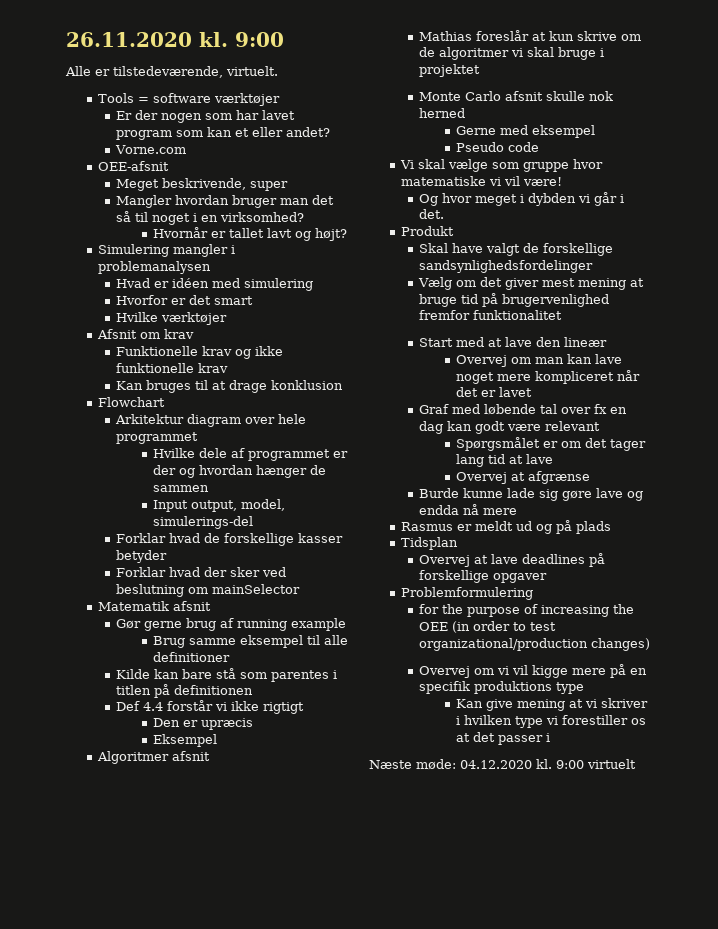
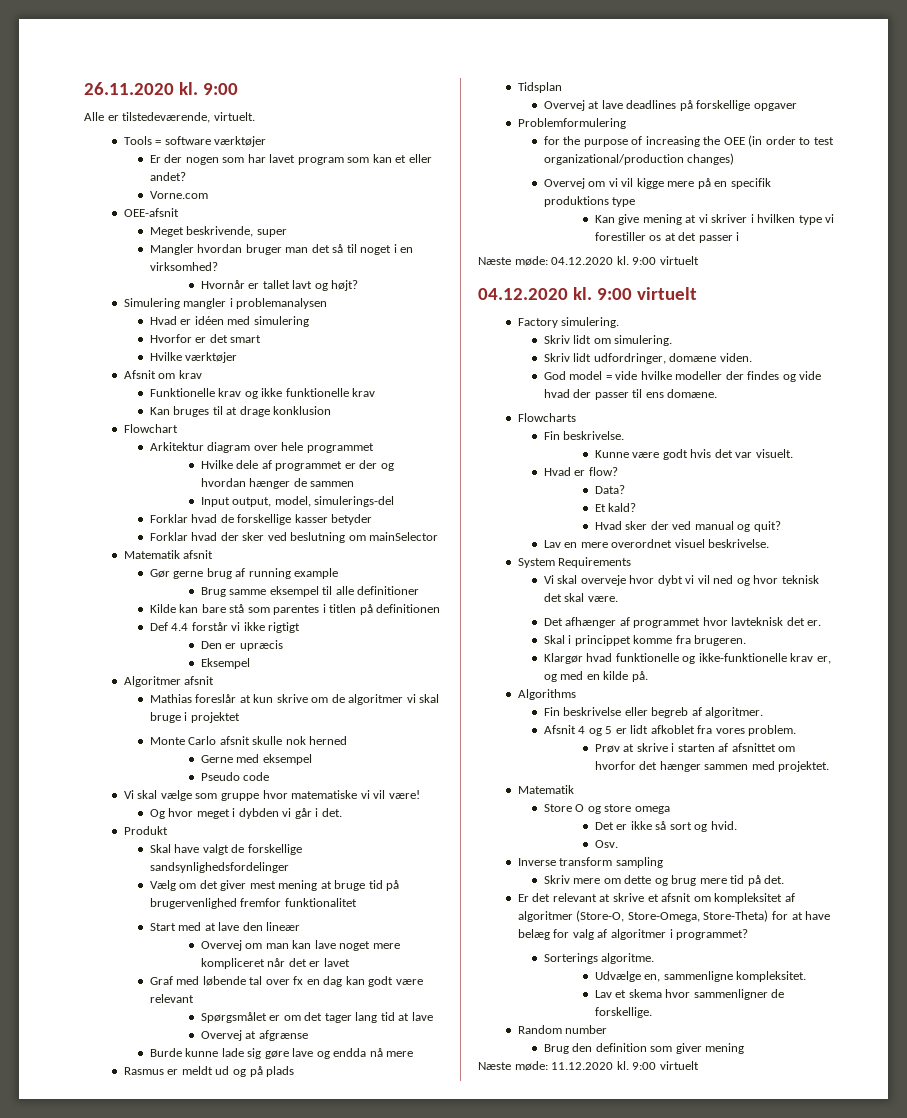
  Næste møde: 04.12.2020 kl. 9:00 virtuelt
+ 04.12.2020 kl. 9:00 virtuelt
+ Factory simulering.
+ Skriv lidt om simulering.
+ Skriv lidt udfordringer, domæne viden.
+ God model = vide hvilke modeller der findes og vide hvad der passer til ens domæne.
+ Flowcharts
+ Fin beskrivelse.
+ Kunne være godt hvis det var visuelt.
+ Hvad er flow?
+ Data?
+ Et kald?
+ Hvad sker der ved manual og quit?
+ Lav en mere overordnet visuel beskrivelse.
+ System Requirements
+ Vi skal overveje hvor dybt vi vil ned og hvor teknisk det skal være.
+ Det afhænger af programmet hvor lavteknisk det er.
+ Skal i princippet komme fra brugeren.
+ Klargør hvad funktionelle og ikke-funktionelle krav er, og med en kilde på.
+ Algorithms
+ Fin beskrivelse eller begreb af algoritmer.
+ Afsnit 4 og 5 er lidt afkoblet fra vores problem.
+ Prøv at skrive i starten af afsnittet om hvorfor det hænger sammen med projektet.
+ Matematik
+ Store O og store omega
+ Det er ikke så sort og hvid.
+ Osv.
+ Inverse transform sampling
+ Skriv mere om dette og brug mere tid på det.
+ Er det relevant at skrive et afsnit om kompleksitet af algoritmer (Store-O, Store-Omega, Store-Theta) for at have belæg for valg af algoritmer i programmet?
+ Sorterings algoritme.
+ Udvælge en, sammenligne kompleksitet.
+ Lav et skema hvor sammenligner de forskellige.
+ Random number
+ Brug den definition som giver mening
+ Næste møde: 11.12.2020 kl. 9:00 virtuelt

